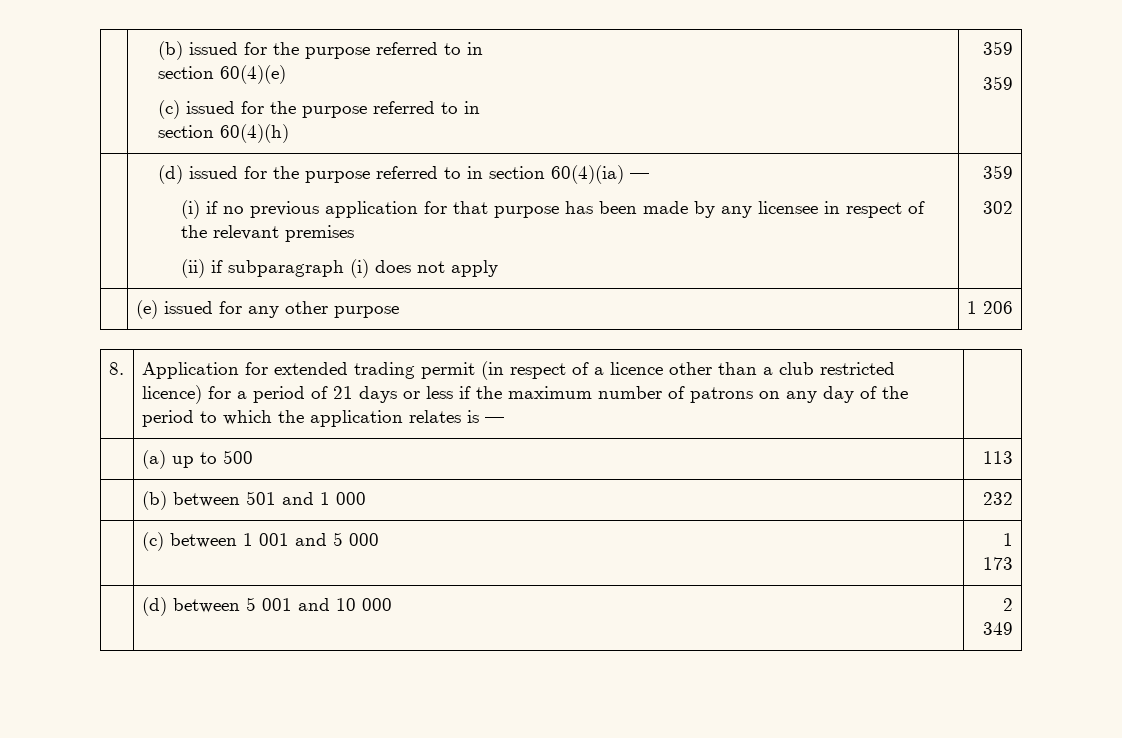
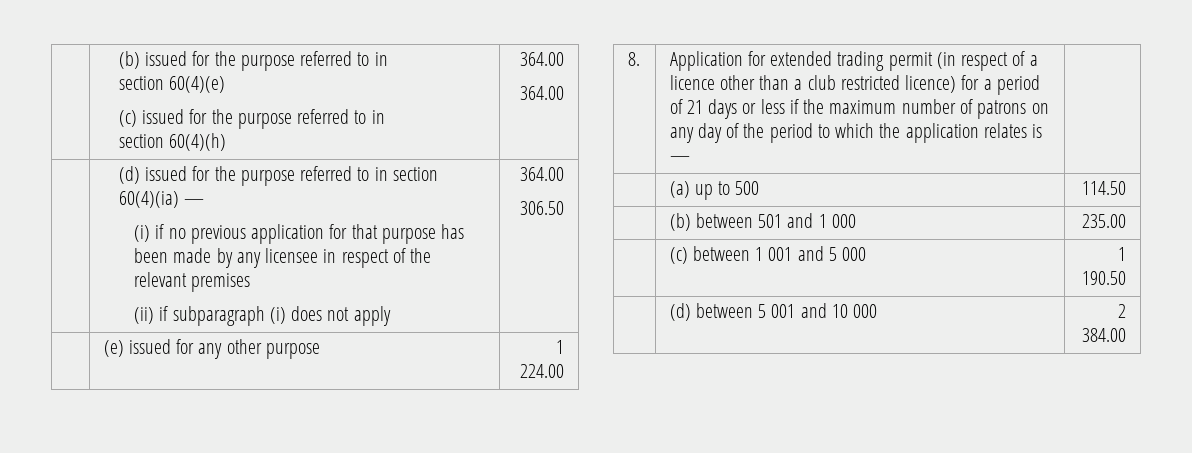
  | (b) issued for the purpose referred to in
  section 60(4)(e)
  (c) issued for the purpose referred to in
- section 60(4)(h) | 359
- 359
+ section 60(4)(h) | 364.00
+ 364.00
  | (d) issued for the purpose referred to in section 60(4)(ia) —
  (i) if no previous application for that purpose has been made by any licensee in respect of the relevant premises
- (ii) if subparagraph (i) does not apply | 359
- 302
+ (ii) if subparagraph (i) does not apply | 364.00
+ 306.50
- | (e) issued for any other purpose | 1 206
+ | (e) issued for any other purpose | 1 224.00
- | (a) up to 500 | 113
+ | (a) up to 500 | 114.50
- | (b) between 501 and 1 000 | 232
+ | (b) between 501 and 1 000 | 235.00
- | (c) between 1 001 and 5 000 | 1 173
+ | (c) between 1 001 and 5 000 | 1 190.50
- | (d) between 5 001 and 10 000 | 2 349
+ | (d) between 5 001 and 10 000 | 2 384.00

